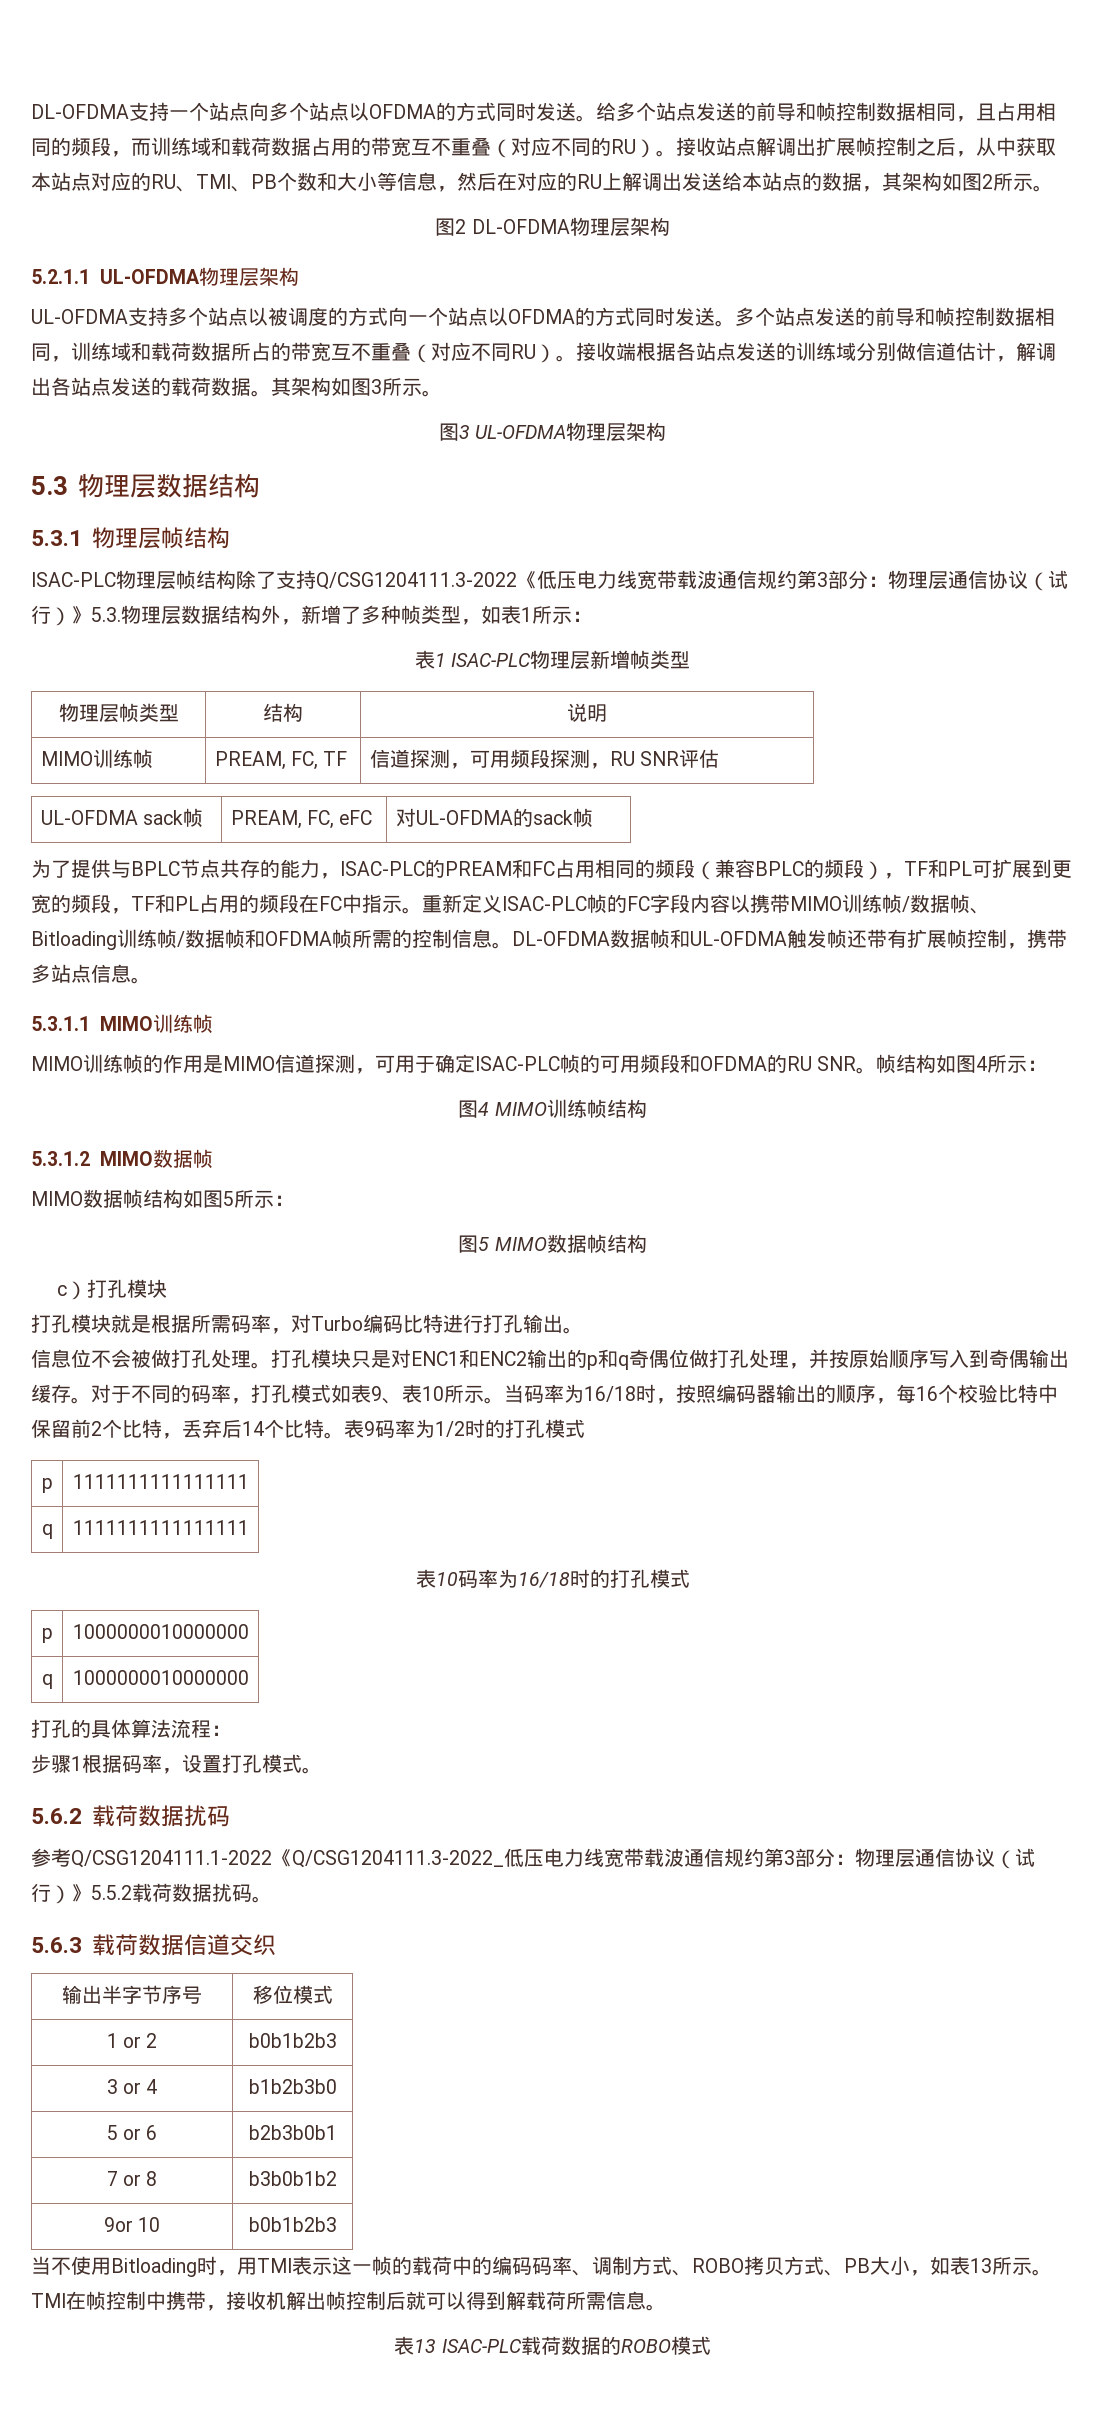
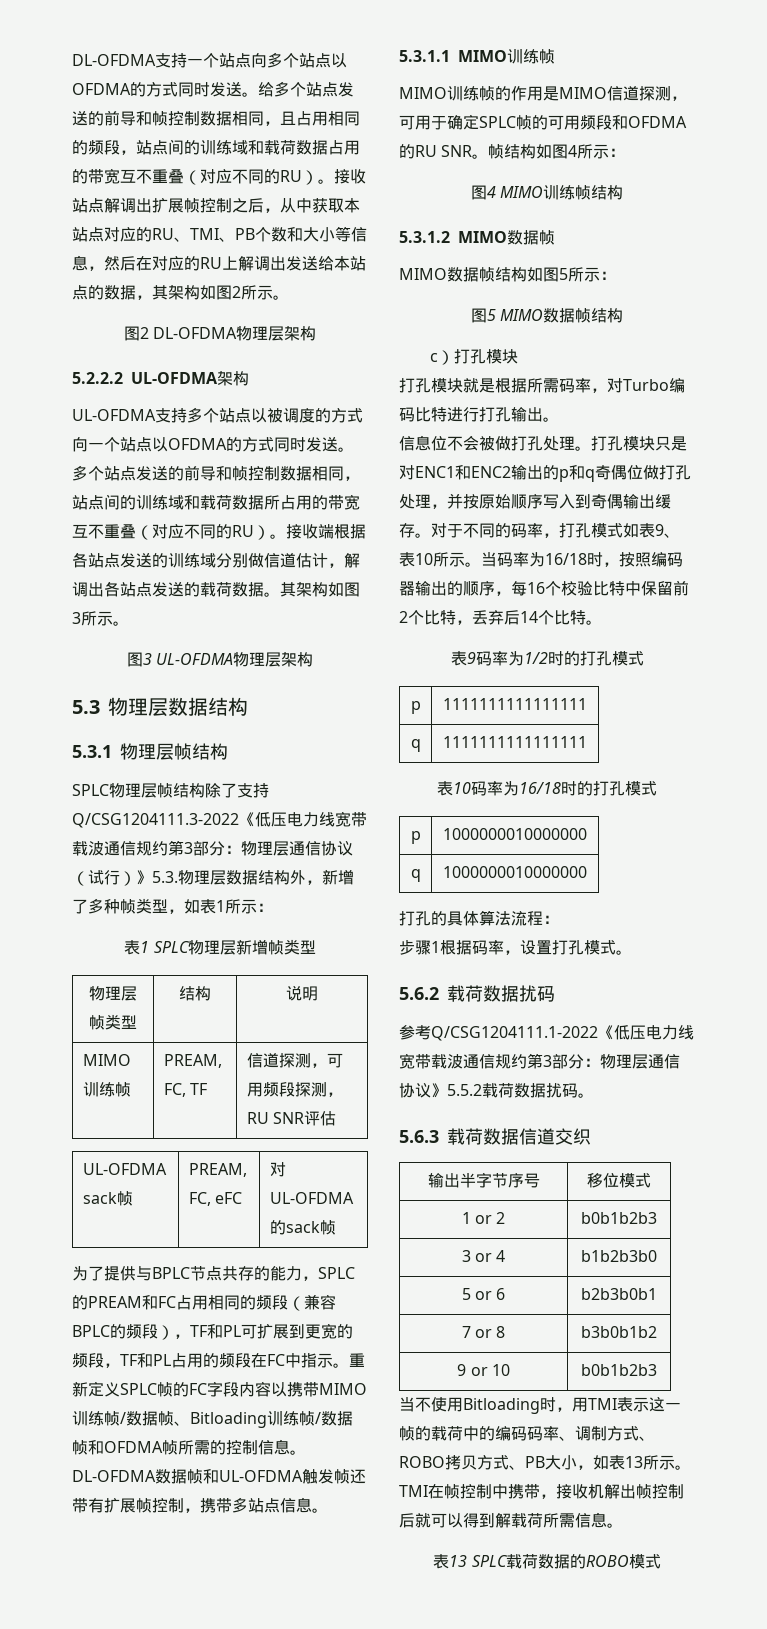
- 给多个站点发送的前导和帧控制数据相同，且占用相同的频段，而训练域和载荷数据占用的带宽互不重叠（对应不同的RU）。
+ 给多个站点发送的前导和帧控制数据相同，且占用相同的频段，站点间的训练域和载荷数据占用的带宽互不重叠（对应不同的RU）。
- 5.2.1.1 UL-OFDMA物理层架构
+ 5.2.2.2 UL-OFDMA架构
- 多个站点发送的前导和帧控制数据相同，训练域和载荷数据所占的带宽互不重叠（对应不同RU）。
+ 多个站点发送的前导和帧控制数据相同，站点间的训练域和载荷数据所占用的带宽互不重叠（对应不同的RU）。
- ISAC-PLC物理层帧结构除了支持Q/CSG1204111.3-2022《低压电力线宽带载波通信规约第3部分：物理层通信协议（试行）》5.3.物理层数据结构外，新增了多种帧类型，如表1所示：
+ SPLC物理层帧结构除了支持Q/CSG1204111.3-2022《低压电力线宽带载波通信规约第3部分：物理层通信协议（试行）》5.3.物理层数据结构外，新增了多种帧类型，如表1所示：
- 表1 ISAC-PLC物理层新增帧类型
+ 表1 SPLC物理层新增帧类型
- 为了提供与BPLC节点共存的能力，ISAC-PLC的PREAM和FC占用相同的频段（兼容BPLC的频段），TF和PL可扩展到更宽的频段，TF和PL占用的频段在FC中指示。
+ 为了提供与BPLC节点共存的能力，SPLC的PREAM和FC占用相同的频段（兼容BPLC的频段），TF和PL可扩展到更宽的频段，TF和PL占用的频段在FC中指示。
- 重新定义ISAC-PLC帧的FC字段内容以携带MIMO训练帧/数据帧、Bitloading训练帧/数据帧和OFDMA帧所需的控制信息。
+ 重新定义SPLC帧的FC字段内容以携带MIMO训练帧/数据帧、Bitloading训练帧/数据帧和OFDMA帧所需的控制信息。
- MIMO训练帧的作用是MIMO信道探测，可用于确定ISAC-PLC帧的可用频段和OFDMA的RU SNR。
+ MIMO训练帧的作用是MIMO信道探测，可用于确定SPLC帧的可用频段和OFDMA的RU SNR。
- 当码率为16/18时，按照编码器输出的顺序，每16个校验比特中保留前2个比特，丢弃后14个比特。表9码率为1/2时的打孔模式
+ 当码率为16/18时，按照编码器输出的顺序，每16个校验比特中保留前2个比特，丢弃后14个比特。
+ 表9码率为1/2时的打孔模式
- 参考Q/CSG1204111.1-2022《Q/CSG1204111.3-2022_低压电力线宽带载波通信规约第3部分：物理层通信协议（试行）》5.5.2载荷数据扰码。
+ 参考Q/CSG1204111.1-2022《低压电力线宽带载波通信规约第3部分：物理层通信协议》5.5.2载荷数据扰码。
- 9or 10 | b0b1b2b3
+ 9 or 10 | b0b1b2b3
- 表13 ISAC-PLC载荷数据的ROBO模式
+ 表13 SPLC载荷数据的ROBO模式

